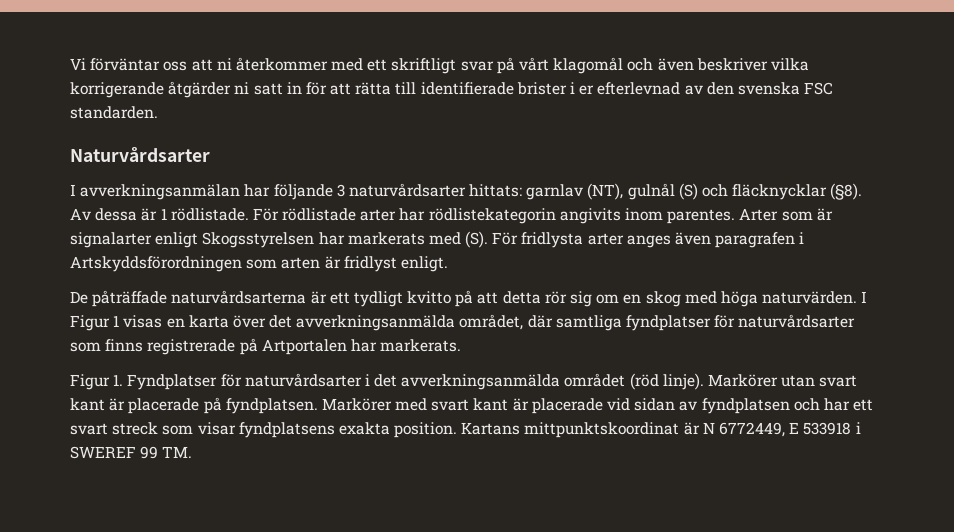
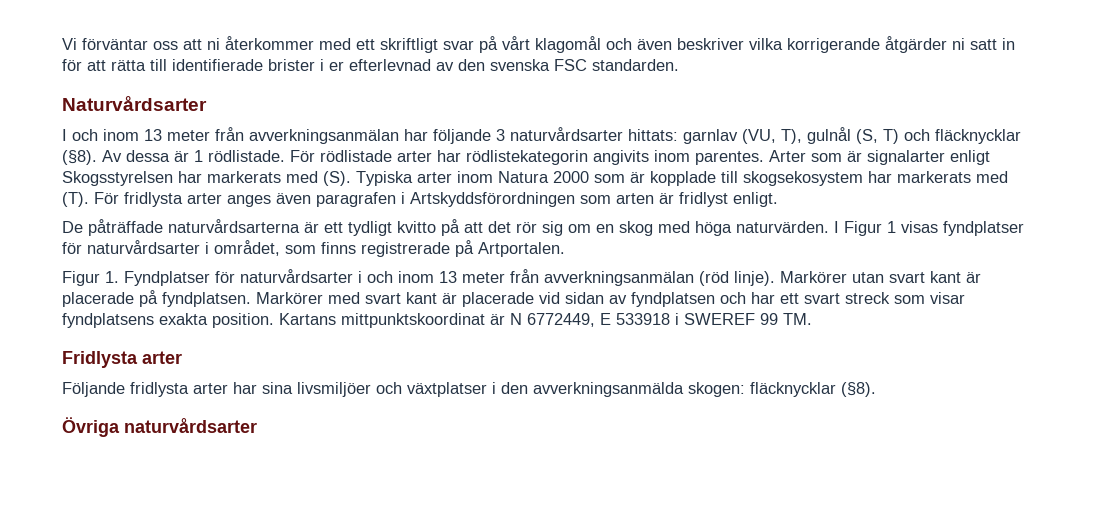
- I avverkningsanmälan har följande 3 naturvårdsarter hittats: garnlav (NT), gulnål (S) och fläcknycklar (§8).
+ I och inom 13 meter från avverkningsanmälan har följande 3 naturvårdsarter hittats: garnlav (VU, T), gulnål (S, T) och fläcknycklar (§8).
- Arter som är signalarter enligt Skogsstyrelsen har markerats med (S). För fridlysta arter anges även paragrafen i Artskyddsförordningen som arten är fridlyst enligt.
+ Arter som är signalarter enligt Skogsstyrelsen har markerats med (S). Typiska arter inom Natura 2000 som är kopplade till skogsekosystem har markerats med (T). För fridlysta arter anges även paragrafen i Artskyddsförordningen som arten är fridlyst enligt.
- De påträffade naturvårdsarterna är ett tydligt kvitto på att detta rör sig om en skog med höga naturvärden.
+ De påträffade naturvårdsarterna är ett tydligt kvitto på att det rör sig om en skog med höga naturvärden.
- I Figur 1 visas en karta över det avverkningsanmälda området, där samtliga fyndplatser för naturvårdsarter som finns registrerade på Artportalen har markerats.
+ I Figur 1 visas fyndplatser för naturvårdsarter i området, som finns registrerade på Artportalen.
- Figur 1. Fyndplatser för naturvårdsarter i det avverkningsanmälda området (röd linje).
+ Figur 1. Fyndplatser för naturvårdsarter i och inom 13 meter från avverkningsanmälan (röd linje).
+ Fridlysta arter
+ Följande fridlysta arter har sina livsmiljöer och växtplatser i den avverkningsanmälda skogen: fläcknycklar (§8).
+ Övriga naturvårdsarter

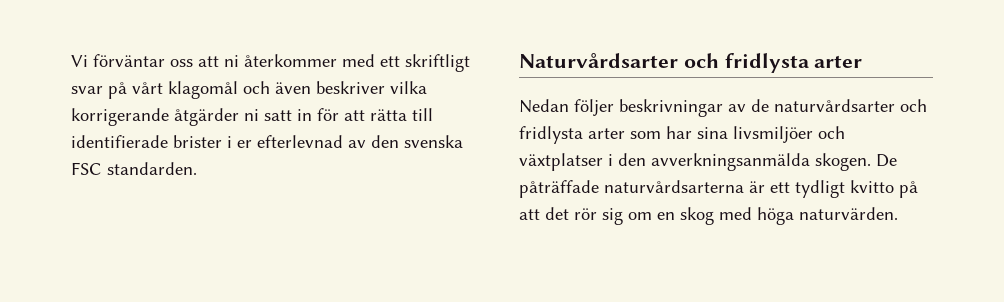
- Naturvårdsarter
- I och inom 13 meter från avverkningsanmälan har följande 3 naturvårdsarter hittats: garnlav (VU, T), gulnål (S, T) och fläcknycklar (§8). Av dessa är 1 rödlistade. För rödlistade arter har rödlistekategorin angivits inom parentes. Arter som är signalarter enligt Skogsstyrelsen har markerats med (S). Typiska arter inom Natura 2000 som är kopplade till skogsekosystem har markerats med (T). För fridlysta arter anges även paragrafen i Artskyddsförordningen som arten är fridlyst enligt.
- De påträffade naturvårdsarterna är ett tydligt kvitto på att det rör sig om en skog med höga naturvärden. I Figur 1 visas fyndplatser för naturvårdsarter i området, som finns registrerade på Artportalen.
- Figur 1. Fyndplatser för naturvårdsarter i och inom 13 meter från avverkningsanmälan (röd linje). Markörer utan svart kant är placerade på fyndplatsen. Markörer med svart kant är placerade vid sidan av fyndplatsen och har ett svart streck som visar fyndplatsens exakta position. Kartans mittpunktskoordinat är N 6772449, E 533918 i SWEREF 99 TM.
- Fridlysta arter
- Följande fridlysta arter har sina livsmiljöer och växtplatser i den avverkningsanmälda skogen: fläcknycklar (§8).
- Övriga naturvårdsarter
+ Naturvårdsarter och fridlysta arter
+ Nedan följer beskrivningar av de naturvårdsarter och fridlysta arter som har sina livsmiljöer och växtplatser i den avverkningsanmälda skogen. De påträffade naturvårdsarterna är ett tydligt kvitto på att det rör sig om en skog med höga naturvärden.

